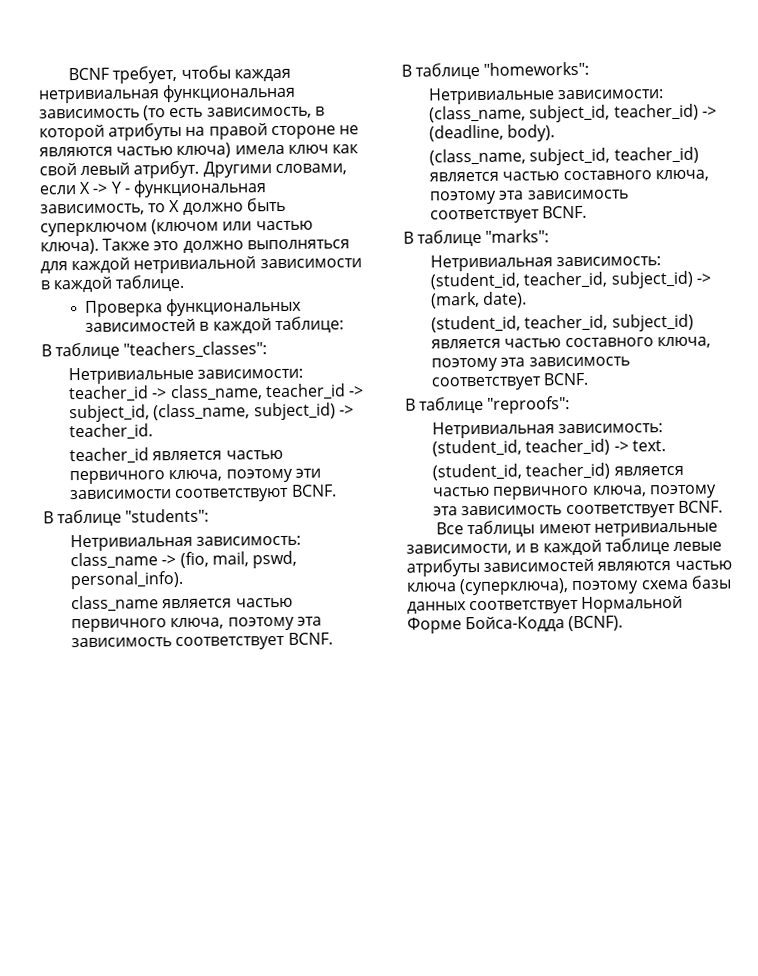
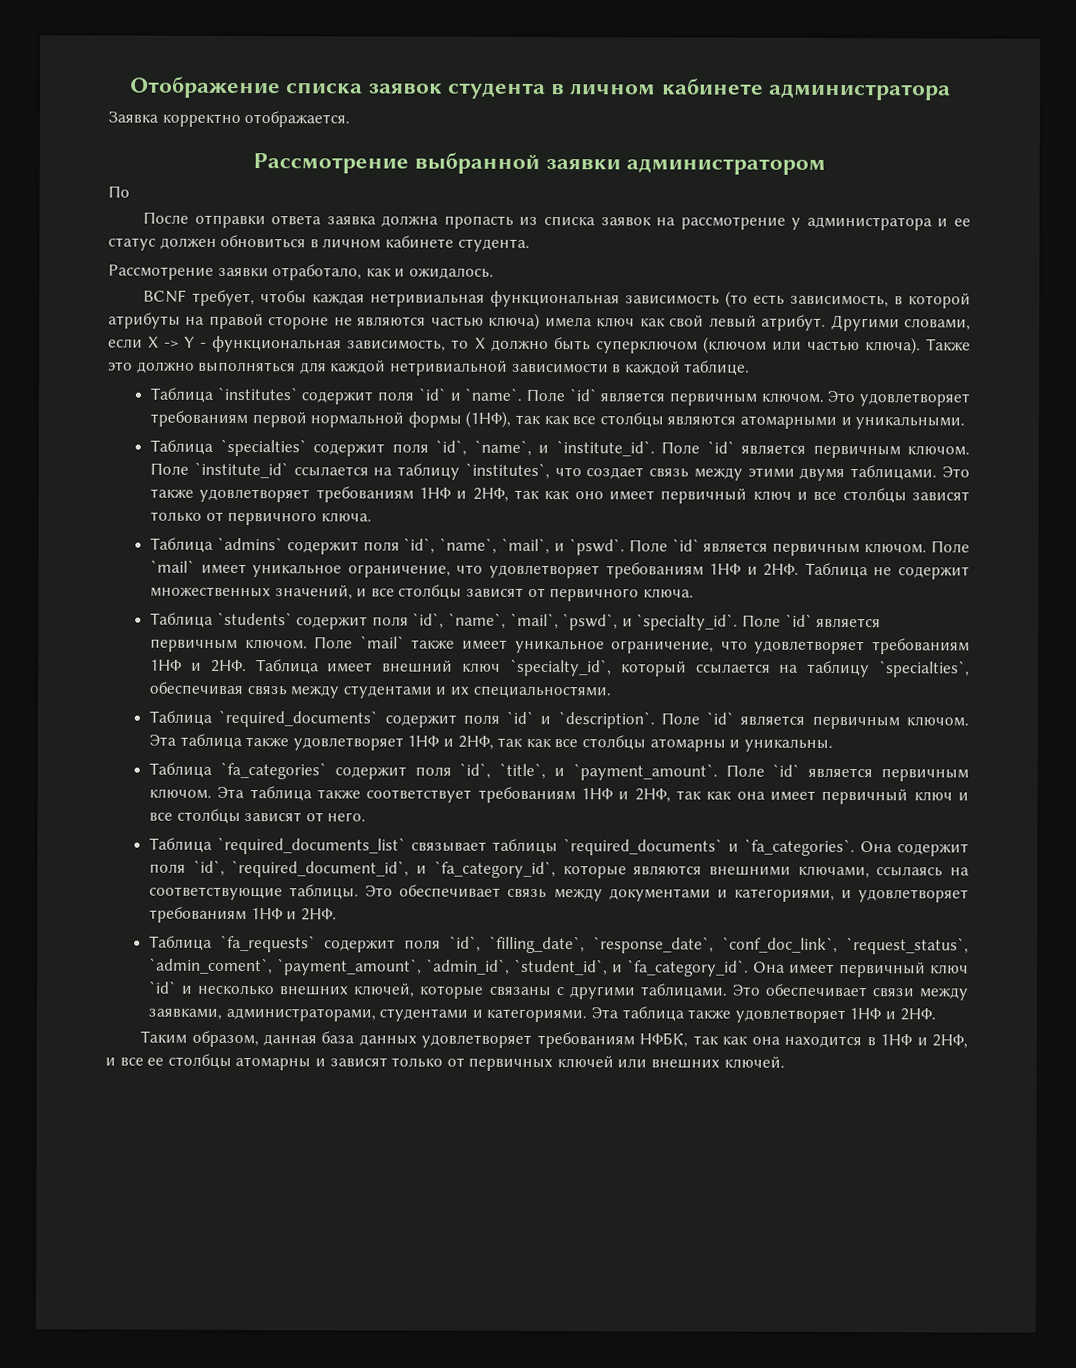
+ Отображение списка заявок студента в личном кабинете администратора
+ Заявка корректно отображается.
+ Рассмотрение выбранной заявки администратором
+ По
+ После отправки ответа заявка должна пропасть из списка заявок на рассмотрение у администратора и ее статус должен обновиться в личном кабинете студента.
+ Рассмотрение заявки отработало, как и ожидалось.
- Проверка функциональных зависимостей в каждой таблице:
- В таблице "teachers_classes":
- Нетривиальные зависимости: teacher_id -> class_name, teacher_id -> subject_id, (class_name, subject_id) -> teacher_id.
- teacher_id является частью первичного ключа, поэтому эти зависимости соответствуют BCNF.
- В таблице "students":
- Нетривиальная зависимость: class_name -> (fio, mail, pswd, personal_info).
- class_name является частью первичного ключа, поэтому эта зависимость соответствует BCNF.
- В таблице "homeworks":
- Нетривиальные зависимости: (class_name, subject_id, teacher_id) -> (deadline, body).
- (class_name, subject_id, teacher_id) является частью составного ключа, поэтому эта зависимость соответствует BCNF.
- В таблице "marks":
- Нетривиальная зависимость: (student_id, teacher_id, subject_id) -> (mark, date).
- (student_id, teacher_id, subject_id) является частью составного ключа, поэтому эта зависимость соответствует BCNF.
- В таблице "reproofs":
- Нетривиальная зависимость: (student_id, teacher_id) -> text.
- (student_id, teacher_id) является частью первичного ключа, поэтому эта зависимость соответствует BCNF.
- Все таблицы имеют нетривиальные зависимости, и в каждой таблице левые атрибуты зависимостей являются частью ключа (суперключа), поэтому схема базы данных соответствует Нормальной Форме Бойса-Кодда (BCNF).
+ Таблица `institutes` содержит поля `id` и `name`. Поле `id` является первичным ключом. Это удовлетворяет требованиям первой нормальной формы (1НФ), так как все столбцы являются атомарными и уникальными.
+ Таблица `specialties` содержит поля `id`, `name`, и `institute_id`. Поле `id` является первичным ключом. Поле `institute_id` ссылается на таблицу `institutes`, что создает связь между этими двумя таблицами. Это также удовлетворяет требованиям 1НФ и 2НФ, так как оно имеет первичный ключ и все столбцы зависят только от первичного ключа.
+ Таблица `admins` содержит поля `id`, `name`, `mail`, и `pswd`. Поле `id` является первичным ключом. Поле `mail` имеет уникальное ограничение, что удовлетворяет требованиям 1НФ и 2НФ. Таблица не содержит множественных значений, и все столбцы зависят от первичного ключа.
+ Таблица `students` содержит поля `id`, `name`, `mail`, `pswd`, и `specialty_id`. Поле `id` является первичным ключом. Поле `mail` также имеет уникальное ограничение, что удовлетворяет требованиям 1НФ и 2НФ. Таблица имеет внешний ключ `specialty_id`, который ссылается на таблицу `specialties`, обеспечивая связь между студентами и их специальностями.
+ Таблица `required_documents` содержит поля `id` и `description`. Поле `id` является первичным ключом. Эта таблица также удовлетворяет 1НФ и 2НФ, так как все столбцы атомарны и уникальны.
+ Таблица `fa_categories` содержит поля `id`, `title`, и `payment_amount`. Поле `id` является первичным ключом. Эта таблица также соответствует требованиям 1НФ и 2НФ, так как она имеет первичный ключ и все столбцы зависят от него.
+ Таблица `required_documents_list` связывает таблицы `required_documents` и `fa_categories`. Она содержит поля `id`, `required_document_id`, и `fa_category_id`, которые являются внешними ключами, ссылаясь на соответствующие таблицы. Это обеспечивает связь между документами и категориями, и удовлетворяет требованиям 1НФ и 2НФ.
+ Таблица `fa_requests` содержит поля `id`, `filling_date`, `response_date`, `conf_doc_link`, `request_status`, `admin_coment`, `payment_amount`, `admin_id`, `student_id`, и `fa_category_id`. Она имеет первичный ключ `id` и несколько внешних ключей, которые связаны с другими таблицами. Это обеспечивает связи между заявками, администраторами, студентами и категориями. Эта таблица также удовлетворяет 1НФ и 2НФ.
+ Таким образом, данная база данных удовлетворяет требованиям НФБК, так как она находится в 1НФ и 2НФ, и все ее столбцы атомарны и зависят только от первичных ключей или внешних ключей.

